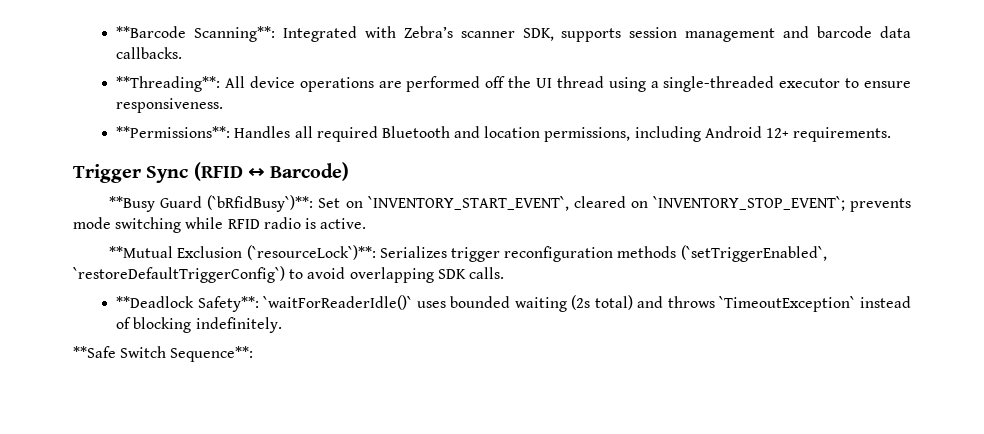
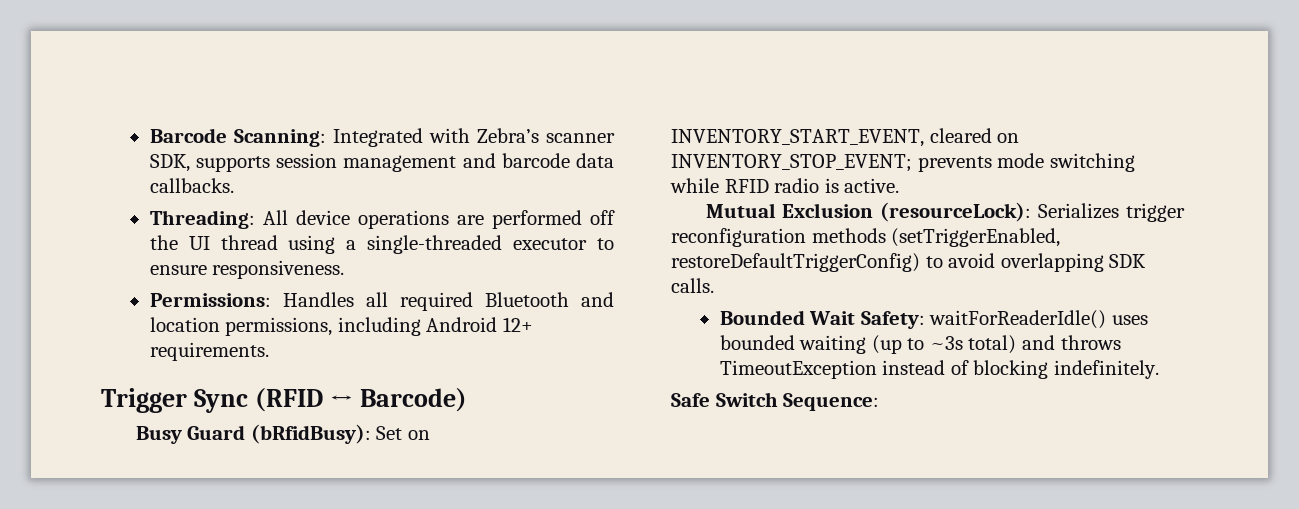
- **Barcode Scanning**: Integrated with Zebra’s scanner SDK, supports session management and barcode data callbacks.
+ Barcode Scanning: Integrated with Zebra’s scanner SDK, supports session management and barcode data callbacks.
- **Threading**: All device operations are performed off the UI thread using a single-threaded executor to ensure responsiveness.
+ Threading: All device operations are performed off the UI thread using a single-threaded executor to ensure responsiveness.
- **Permissions**: Handles all required Bluetooth and location permissions, including Android 12+ requirements.
+ Permissions: Handles all required Bluetooth and location permissions, including Android 12+ requirements.
- **Busy Guard (`bRfidBusy`)**: Set on `INVENTORY_START_EVENT`, cleared on `INVENTORY_STOP_EVENT`; prevents mode switching while RFID radio is active.
+ Busy Guard (bRfidBusy): Set on INVENTORY_START_EVENT, cleared on INVENTORY_STOP_EVENT; prevents mode switching while RFID radio is active.
- **Mutual Exclusion (`resourceLock`)**: Serializes trigger reconfiguration methods (`setTriggerEnabled`, `restoreDefaultTriggerConfig`) to avoid overlapping SDK calls.
+ Mutual Exclusion (resourceLock): Serializes trigger reconfiguration methods (setTriggerEnabled, restoreDefaultTriggerConfig) to avoid overlapping SDK calls.
- **Deadlock Safety**: `waitForReaderIdle()` uses bounded waiting (2s total) and throws `TimeoutException` instead of blocking indefinitely.
+ Bounded Wait Safety: waitForReaderIdle() uses bounded waiting (up to ~3s total) and throws TimeoutException instead of blocking indefinitely.
- **Safe Switch Sequence**:
+ Safe Switch Sequence:

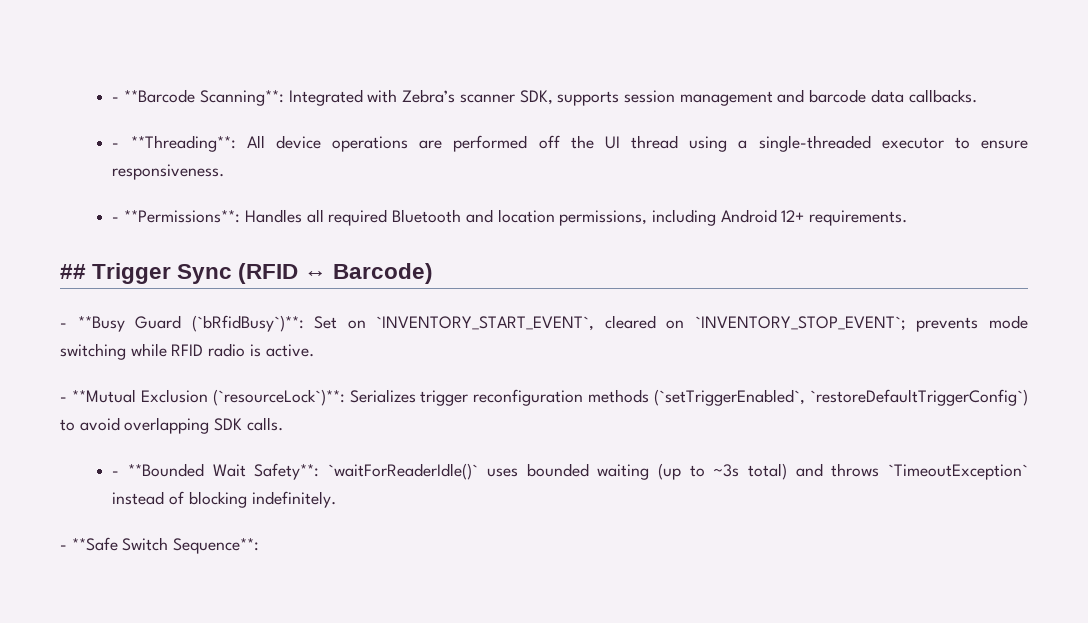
- Barcode Scanning: Integrated with Zebra’s scanner SDK, supports session management and barcode data callbacks.
+ - **Barcode Scanning**: Integrated with Zebra’s scanner SDK, supports session management and barcode data callbacks.
- Threading: All device operations are performed off the UI thread using a single-threaded executor to ensure responsiveness.
+ - **Threading**: All device operations are performed off the UI thread using a single-threaded executor to ensure responsiveness.
- Permissions: Handles all required Bluetooth and location permissions, including Android 12+ requirements.
+ - **Permissions**: Handles all required Bluetooth and location permissions, including Android 12+ requirements.
- Trigger Sync (RFID ↔ Barcode)
+ ## Trigger Sync (RFID ↔ Barcode)
- Busy Guard (bRfidBusy): Set on INVENTORY_START_EVENT, cleared on INVENTORY_STOP_EVENT; prevents mode switching while RFID radio is active.
+ - **Busy Guard (`bRfidBusy`)**: Set on `INVENTORY_START_EVENT`, cleared on `INVENTORY_STOP_EVENT`; prevents mode switching while RFID radio is active.
- Mutual Exclusion (resourceLock): Serializes trigger reconfiguration methods (setTriggerEnabled, restoreDefaultTriggerConfig) to avoid overlapping SDK calls.
+ - **Mutual Exclusion (`resourceLock`)**: Serializes trigger reconfiguration methods (`setTriggerEnabled`, `restoreDefaultTriggerConfig`) to avoid overlapping SDK calls.
- Bounded Wait Safety: waitForReaderIdle() uses bounded waiting (up to ~3s total) and throws TimeoutException instead of blocking indefinitely.
+ - **Bounded Wait Safety**: `waitForReaderIdle()` uses bounded waiting (up to ~3s total) and throws `TimeoutException` instead of blocking indefinitely.
- Safe Switch Sequence:
+ - **Safe Switch Sequence**:

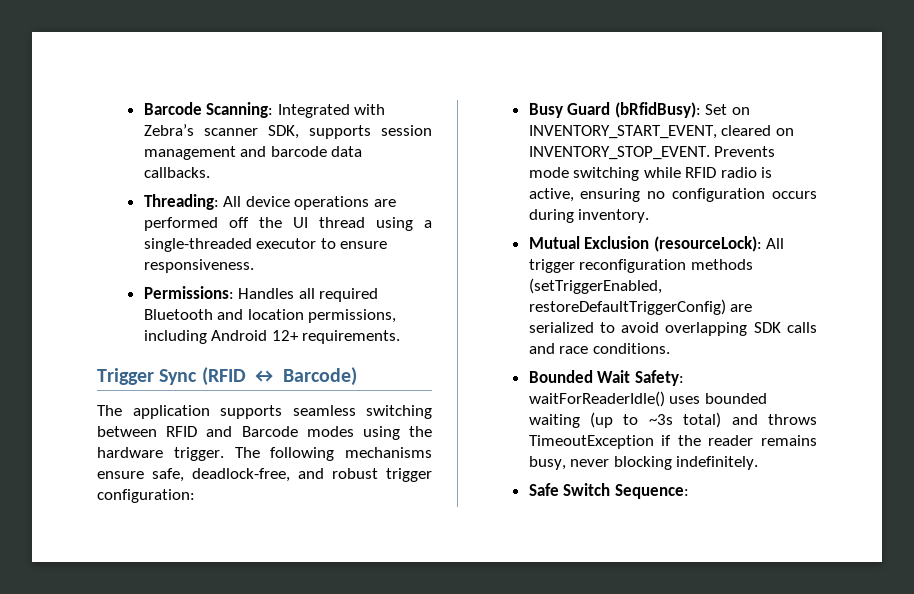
- - **Barcode Scanning**: Integrated with Zebra’s scanner SDK, supports session management and barcode data callbacks.
+ Barcode Scanning: Integrated with Zebra’s scanner SDK, supports session management and barcode data callbacks.
- - **Threading**: All device operations are performed off the UI thread using a single-threaded executor to ensure responsiveness.
+ Threading: All device operations are performed off the UI thread using a single-threaded executor to ensure responsiveness.
- - **Permissions**: Handles all required Bluetooth and location permissions, including Android 12+ requirements.
+ Permissions: Handles all required Bluetooth and location permissions, including Android 12+ requirements.
- ## Trigger Sync (RFID ↔ Barcode)
+ Trigger Sync (RFID ↔ Barcode)
- - **Busy Guard (`bRfidBusy`)**: Set on `INVENTORY_START_EVENT`, cleared on `INVENTORY_STOP_EVENT`; prevents mode switching while RFID radio is active.
- - **Mutual Exclusion (`resourceLock`)**: Serializes trigger reconfiguration methods (`setTriggerEnabled`, `restoreDefaultTriggerConfig`) to avoid overlapping SDK calls.
- - **Bounded Wait Safety**: `waitForReaderIdle()` uses bounded waiting (up to ~3s total) and throws `TimeoutException` instead of blocking indefinitely.
- - **Safe Switch Sequence**:
+ The application supports seamless switching between RFID and Barcode modes using the hardware trigger. The following mechanisms ensure safe, deadlock-free, and robust trigger configuration:
+ Busy Guard (bRfidBusy): Set on INVENTORY_START_EVENT, cleared on INVENTORY_STOP_EVENT. Prevents mode switching while RFID radio is active, ensuring no configuration occurs during inventory.
+ Mutual Exclusion (resourceLock): All trigger reconfiguration methods (setTriggerEnabled, restoreDefaultTriggerConfig) are serialized to avoid overlapping SDK calls and race conditions.
+ Bounded Wait Safety: waitForReaderIdle() uses bounded waiting (up to ~3s total) and throws TimeoutException if the reader remains busy, never blocking indefinitely.
+ Safe Switch Sequence:

